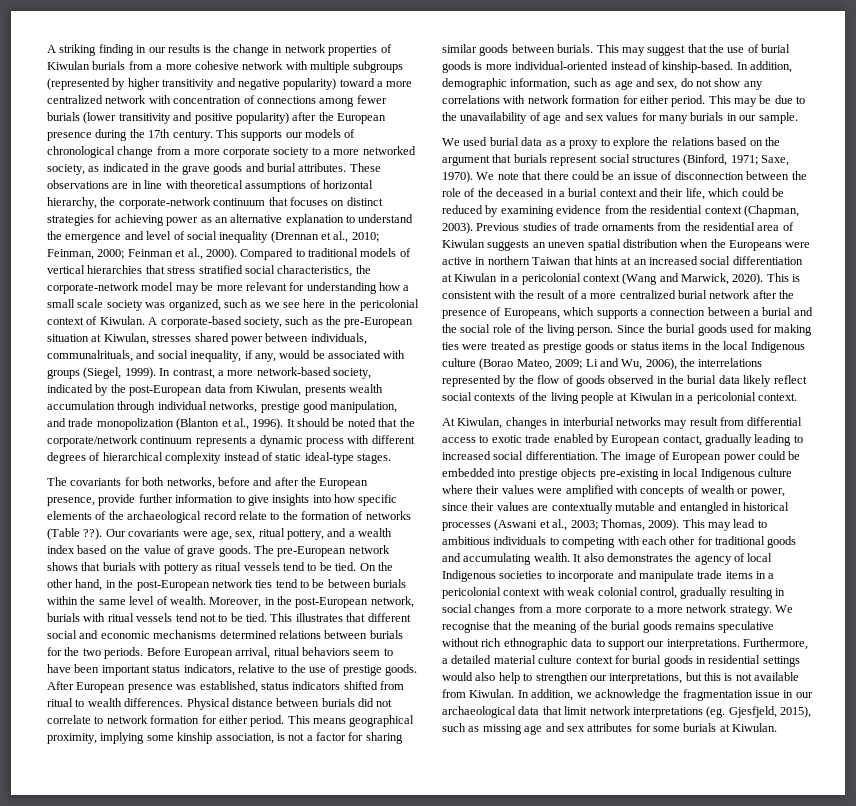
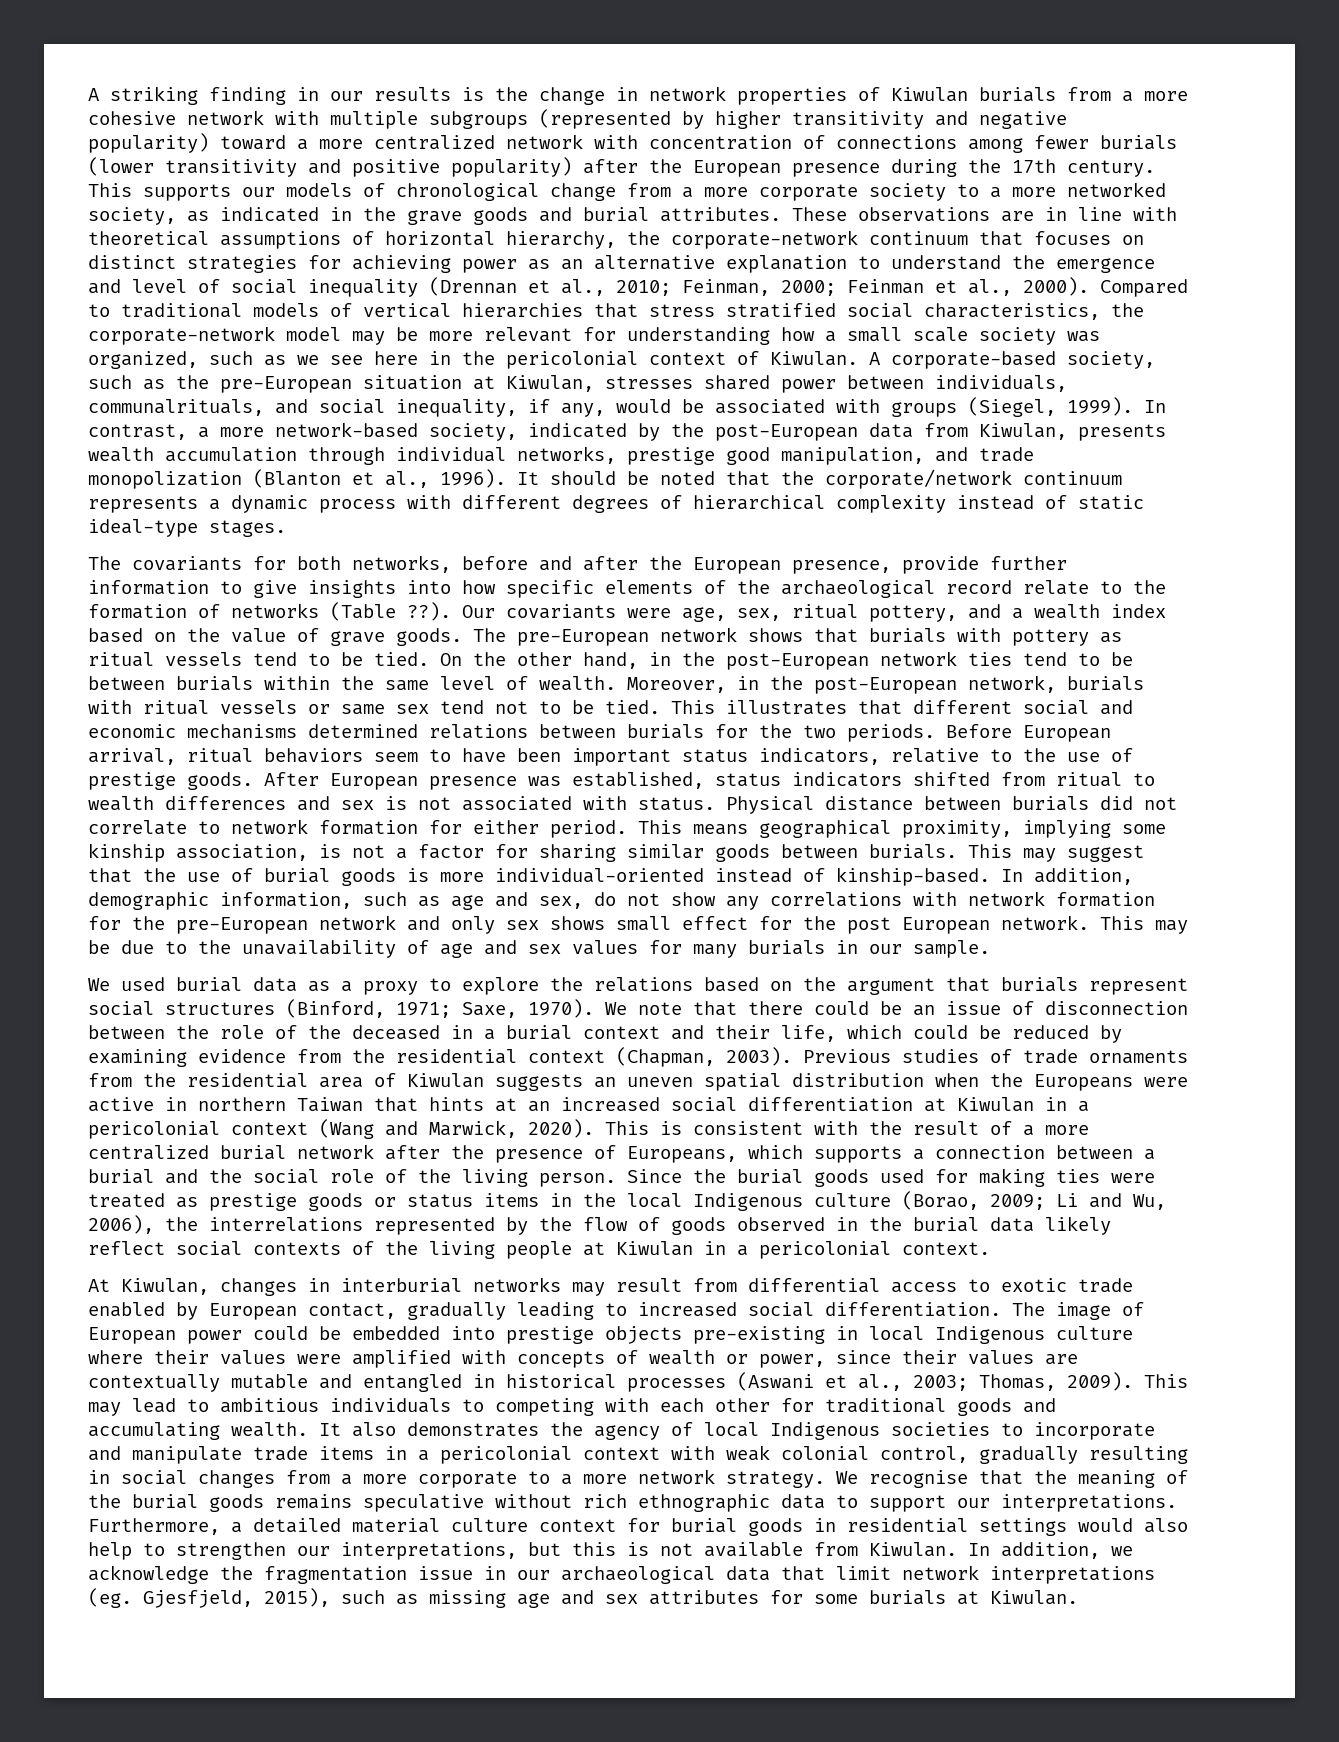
- Moreover, in the post-European network, burials with ritual vessels tend not to be tied.
+ Moreover, in the post-European network, burials with ritual vessels or same sex tend not to be tied.
- After European presence was established, status indicators shifted from ritual to wealth differences.
+ After European presence was established, status indicators shifted from ritual to wealth differences and sex is not associated with status.
- In addition, demographic information, such as age and sex, do not show any correlations with network formation for either period.
+ In addition, demographic information, such as age and sex, do not show any correlations with network formation for the pre-European network and only sex shows small effect for the post European network.
- Since the burial goods used for making ties were treated as prestige goods or status items in the local Indigenous culture (Borao Mateo, 2009; Li and Wu, 2006), the interrelations represented by the flow of goods observed in the burial data likely reflect social contexts of the living people at Kiwulan in a pericolonial context.
+ Since the burial goods used for making ties were treated as prestige goods or status items in the local Indigenous culture (Borao, 2009; Li and Wu, 2006), the interrelations represented by the flow of goods observed in the burial data likely reflect social contexts of the living people at Kiwulan in a pericolonial context.

